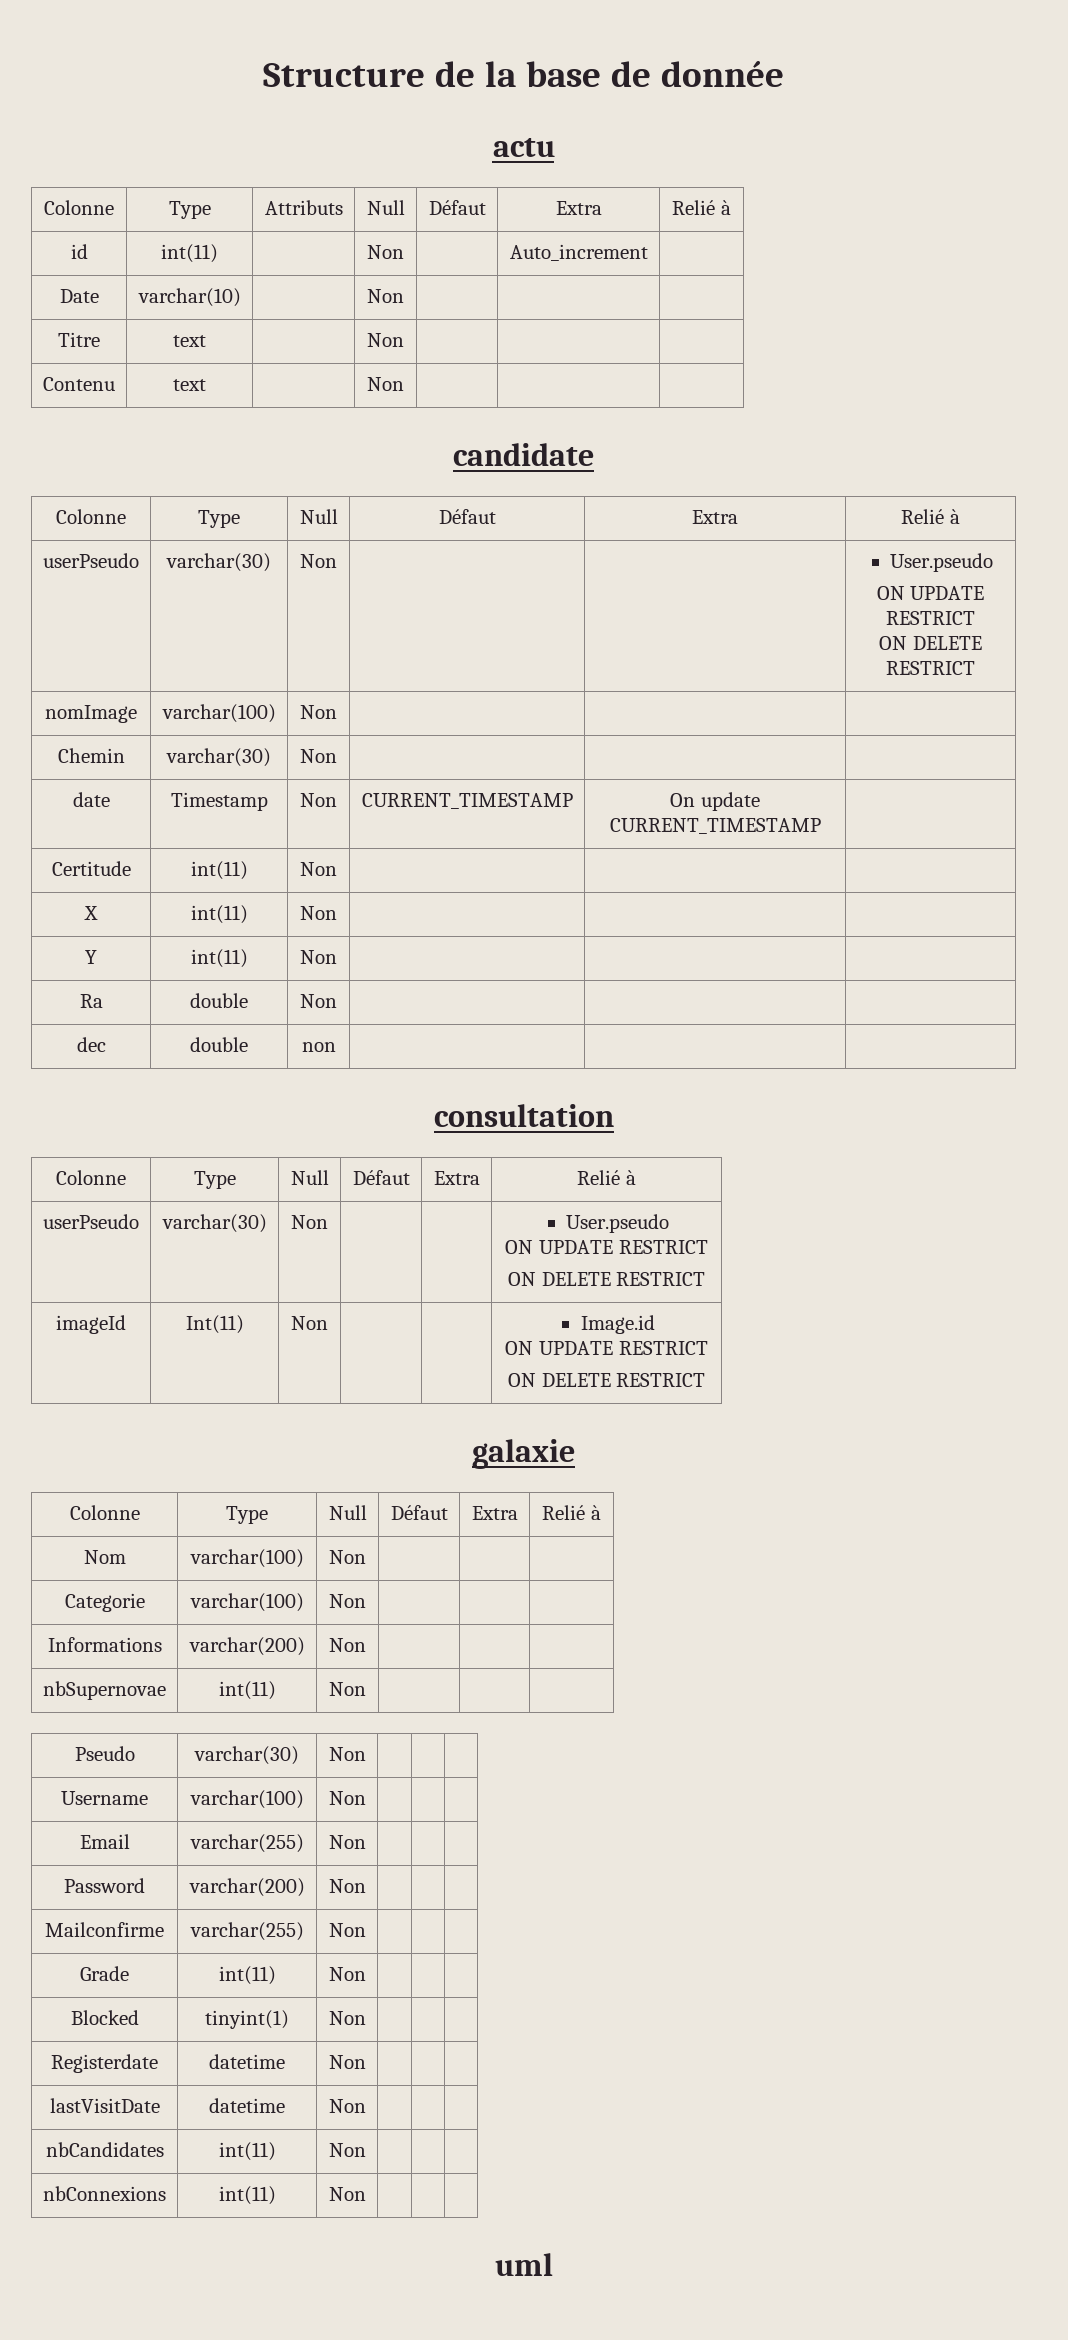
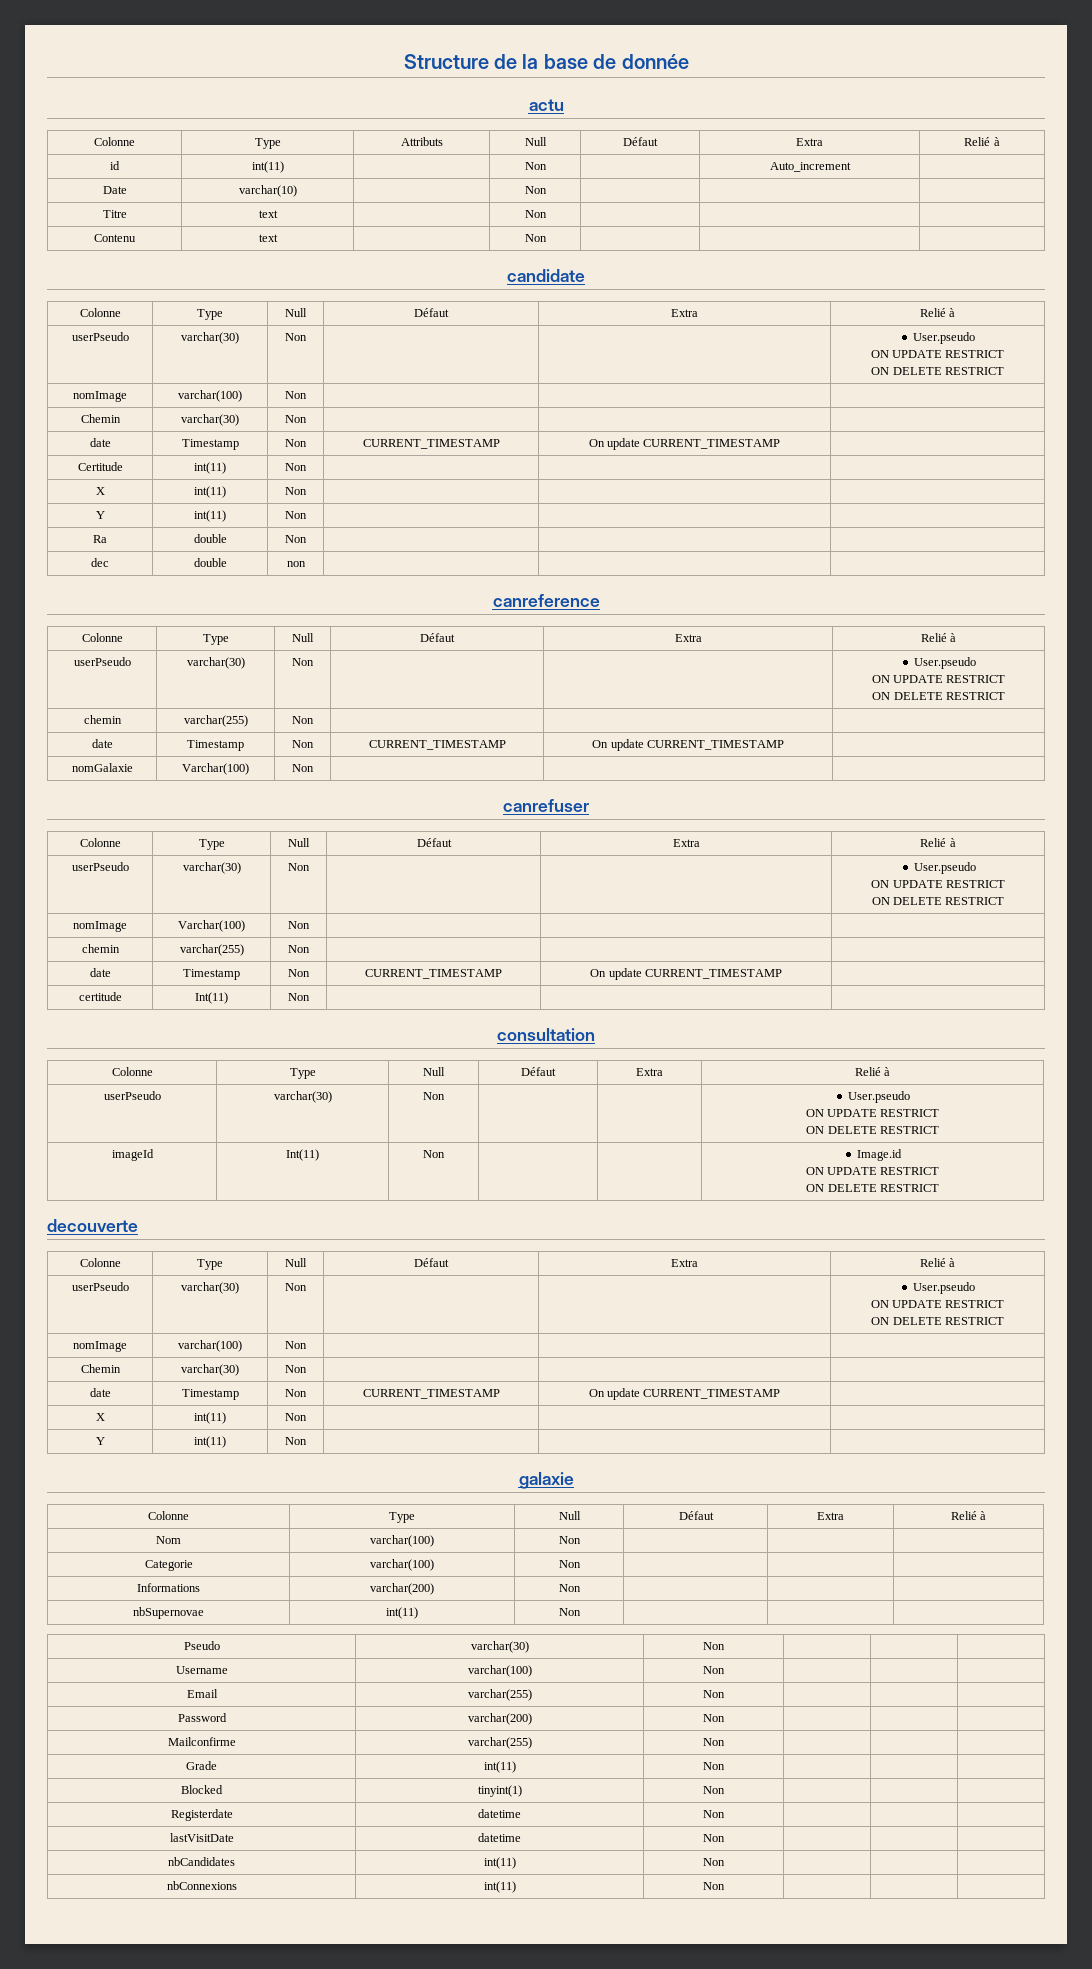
+ canreference
+ Colonne | Type | Null | Défaut | Extra | Relié à
+ userPseudo | varchar(30) | Non | | | User.pseudo
+ ON UPDATE RESTRICT
+ ON DELETE RESTRICT
+ chemin | varchar(255) | Non | | |
+ date | Timestamp | Non | CURRENT_TIMESTAMP | On update CURRENT_TIMESTAMP |
+ nomGalaxie | Varchar(100) | Non | | |
+ canrefuser
+ Colonne | Type | Null | Défaut | Extra | Relié à
+ userPseudo | varchar(30) | Non | | | User.pseudo
+ ON UPDATE RESTRICT
+ ON DELETE RESTRICT
+ nomImage | Varchar(100) | Non | | |
+ chemin | varchar(255) | Non | | |
+ date | Timestamp | Non | CURRENT_TIMESTAMP | On update CURRENT_TIMESTAMP |
+ certitude | Int(11) | Non | | |
+ decouverte
+ Colonne | Type | Null | Défaut | Extra | Relié à
+ userPseudo | varchar(30) | Non | | | User.pseudo
+ ON UPDATE RESTRICT
+ ON DELETE RESTRICT
+ nomImage | varchar(100) | Non | | |
+ Chemin | varchar(30) | Non | | |
+ date | Timestamp | Non | CURRENT_TIMESTAMP | On update CURRENT_TIMESTAMP |
+ X | int(11) | Non | | |
+ Y | int(11) | Non | | |
- uml

